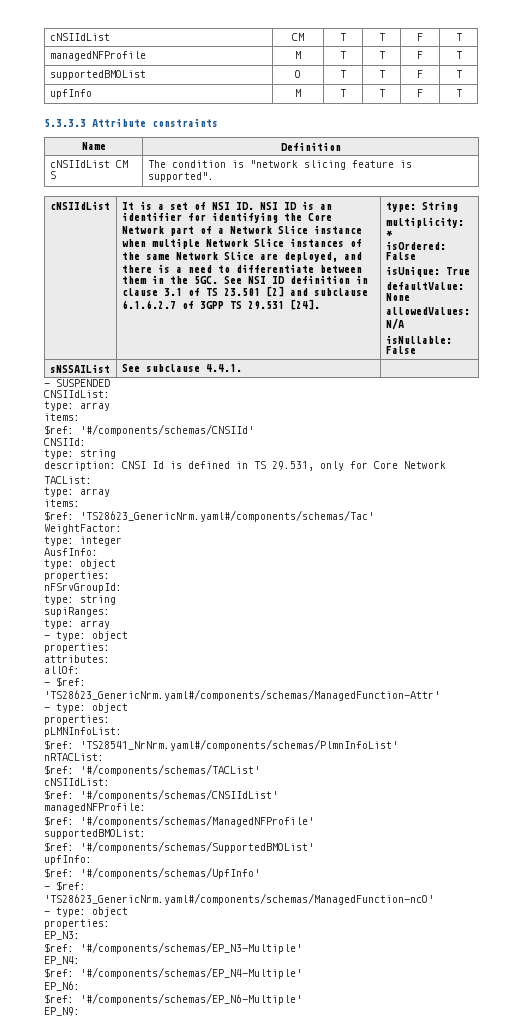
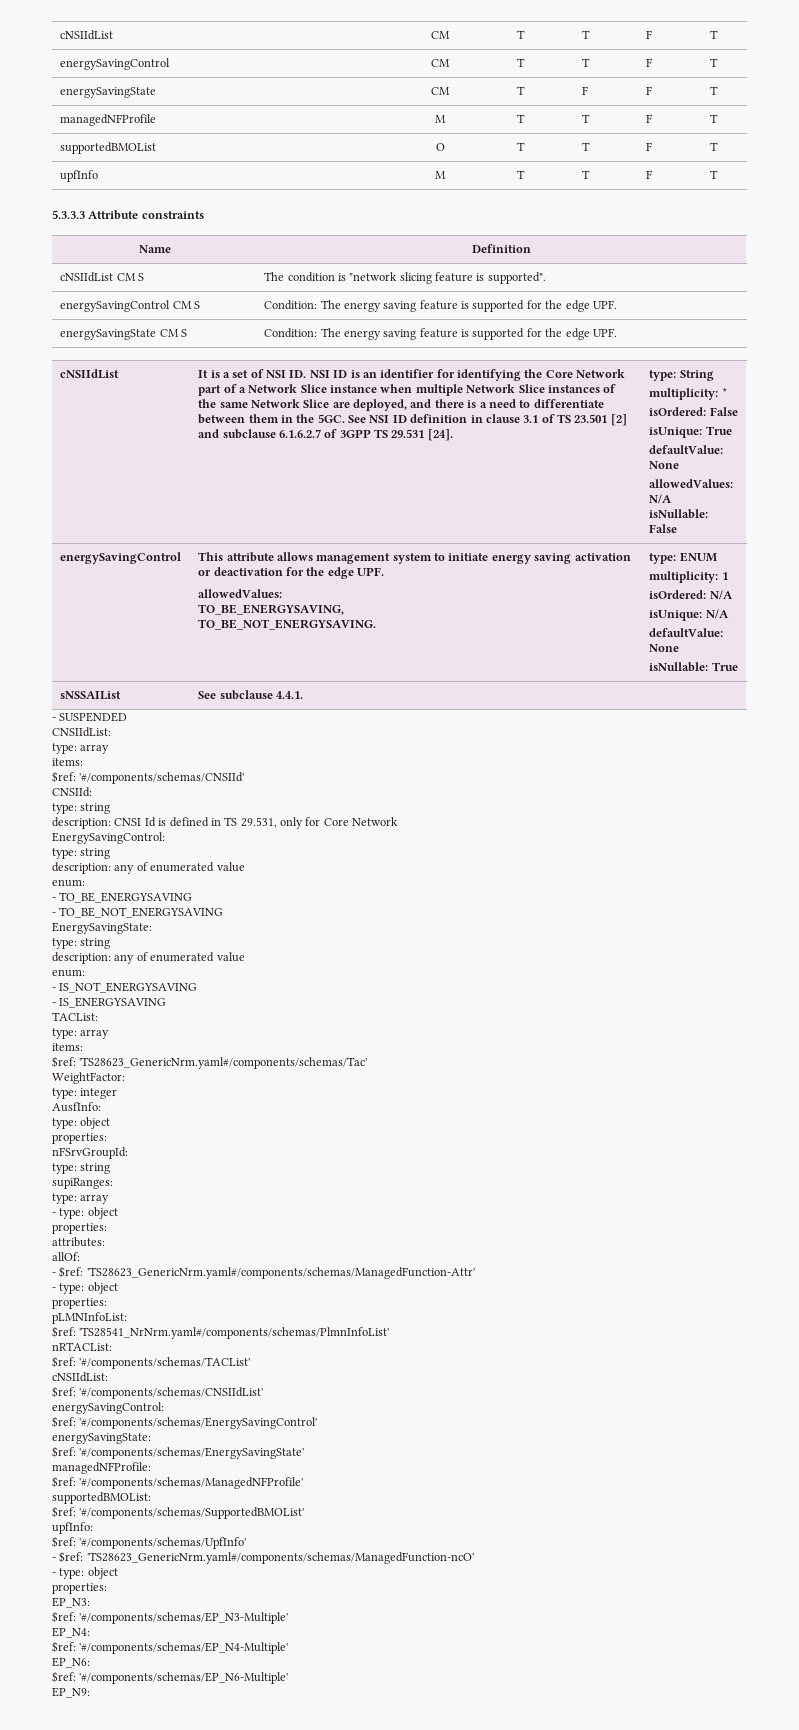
+ energySavingControl | CM | T | T | F | T
+ energySavingState | CM | T | F | F | T
+ energySavingControl CM S | Condition: The energy saving feature is supported for the edge UPF.
+ energySavingState CM S | Condition: The energy saving feature is supported for the edge UPF.
+ energySavingControl | This attribute allows management system to initiate energy saving activation or deactivation for the edge UPF.
+ allowedValues:
+ TO_BE_ENERGYSAVING,
+ TO_BE_NOT_ENERGYSAVING. | type: ENUM
+ multiplicity: 1
+ isOrdered: N/A
+ isUnique: N/A
+ defaultValue: None
+ isNullable: True
+ EnergySavingControl:
+ type: string
+ description: any of enumerated value
+ enum:
+ - TO_BE_ENERGYSAVING
+ - TO_BE_NOT_ENERGYSAVING
+ EnergySavingState:
+ type: string
+ description: any of enumerated value
+ enum:
+ - IS_NOT_ENERGYSAVING
+ - IS_ENERGYSAVING
+ energySavingControl:
+ $ref: '#/components/schemas/EnergySavingControl'
+ energySavingState:
+ $ref: '#/components/schemas/EnergySavingState'

